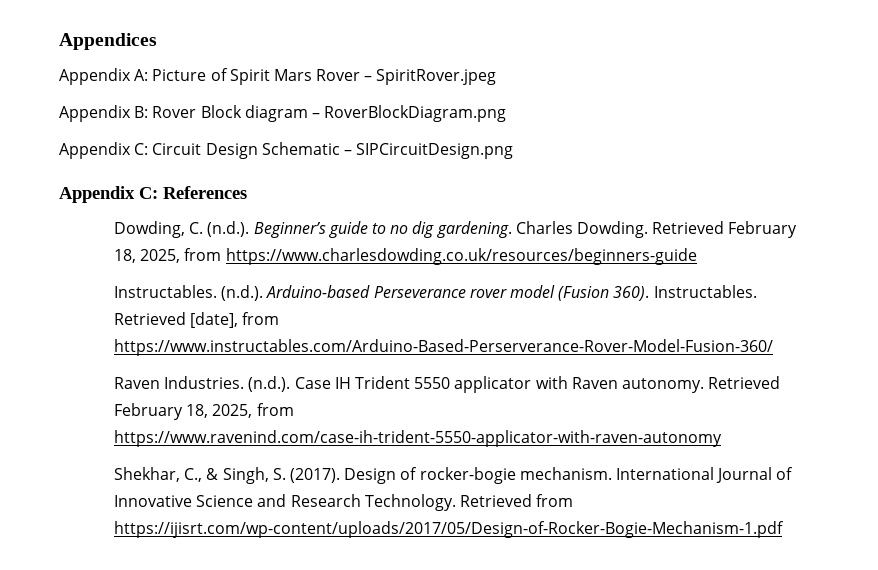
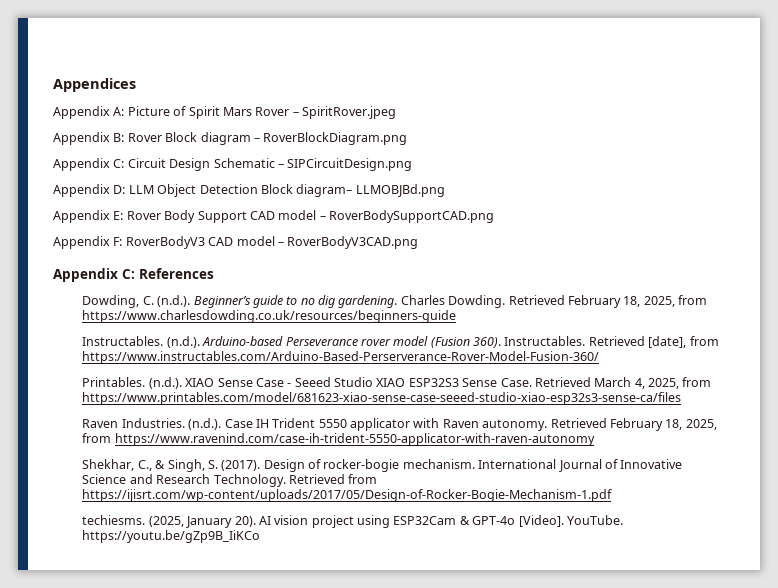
+ Appendix D: LLM Object Detection Block diagram– LLMOBJBd.png
+ Appendix E: Rover Body Support CAD model – RoverBodySupportCAD.png
+ Appendix F: RoverBodyV3 CAD model – RoverBodyV3CAD.png
+ Printables. (n.d.). XIAO Sense Case - Seeed Studio XIAO ESP32S3 Sense Case. Retrieved March 4, 2025, from https://www.printables.com/model/681623-xiao-sense-case-seeed-studio-xiao-esp32s3-sense-ca/files
+ techiesms. (2025, January 20). AI vision project using ESP32Cam & GPT-4o [Video]. YouTube. https://youtu.be/gZp9B_IiKCo

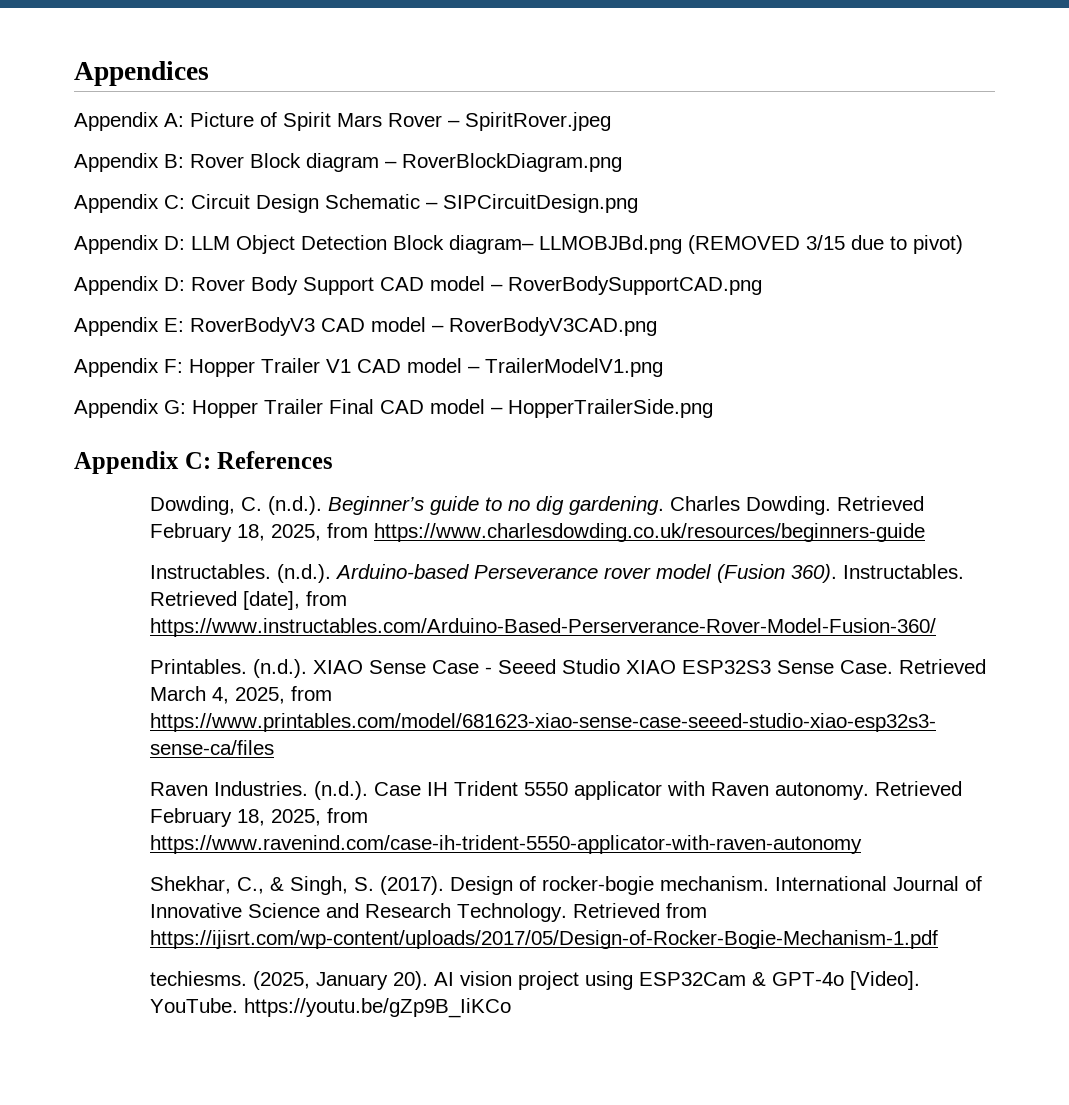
- Appendix D: LLM Object Detection Block diagram– LLMOBJBd.png
- Appendix E: Rover Body Support CAD model – RoverBodySupportCAD.png
+ Appendix D: LLM Object Detection Block diagram– LLMOBJBd.png (REMOVED 3/15 due to pivot)
+ Appendix D: Rover Body Support CAD model – RoverBodySupportCAD.png
- Appendix F: RoverBodyV3 CAD model – RoverBodyV3CAD.png
+ Appendix E: RoverBodyV3 CAD model – RoverBodyV3CAD.png
+ Appendix F: Hopper Trailer V1 CAD model – TrailerModelV1.png
+ Appendix G: Hopper Trailer Final CAD model – HopperTrailerSide.png

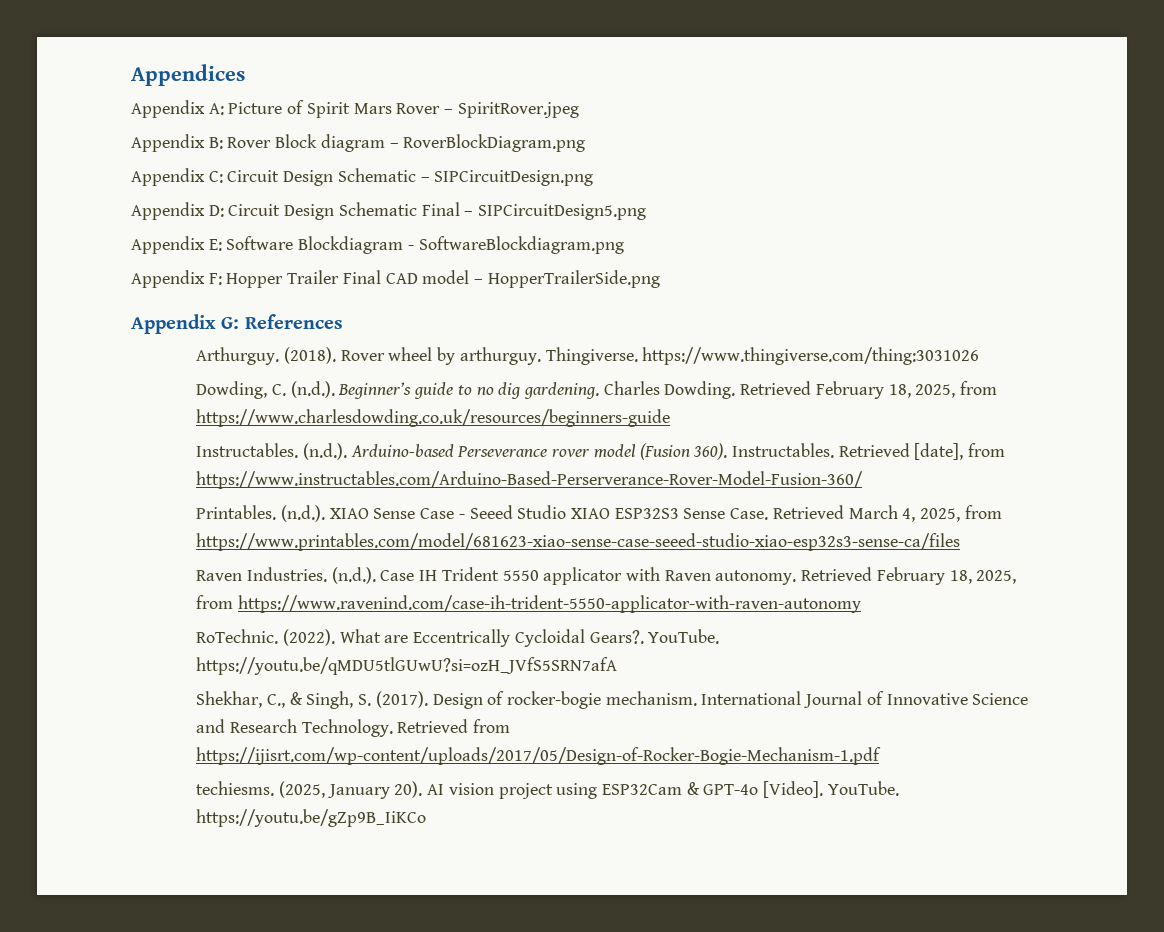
- Appendix D: LLM Object Detection Block diagram– LLMOBJBd.png (REMOVED 3/15 due to pivot)
- Appendix D: Rover Body Support CAD model – RoverBodySupportCAD.png
- Appendix E: RoverBodyV3 CAD model – RoverBodyV3CAD.png
- Appendix F: Hopper Trailer V1 CAD model – TrailerModelV1.png
- Appendix G: Hopper Trailer Final CAD model – HopperTrailerSide.png
+ Appendix D: Circuit Design Schematic Final – SIPCircuitDesign5.png
+ Appendix E: Software Blockdiagram - SoftwareBlockdiagram.png
+ Appendix F: Hopper Trailer Final CAD model – HopperTrailerSide.png
- Appendix C: References
+ Appendix G: References
+ Arthurguy. (2018). Rover wheel by arthurguy. Thingiverse. https://www.thingiverse.com/thing:3031026
+ RoTechnic. (2022). What are Eccentrically Cycloidal Gears?. YouTube. https://youtu.be/qMDU5tlGUwU?si=ozH_JVfS5SRN7afA

